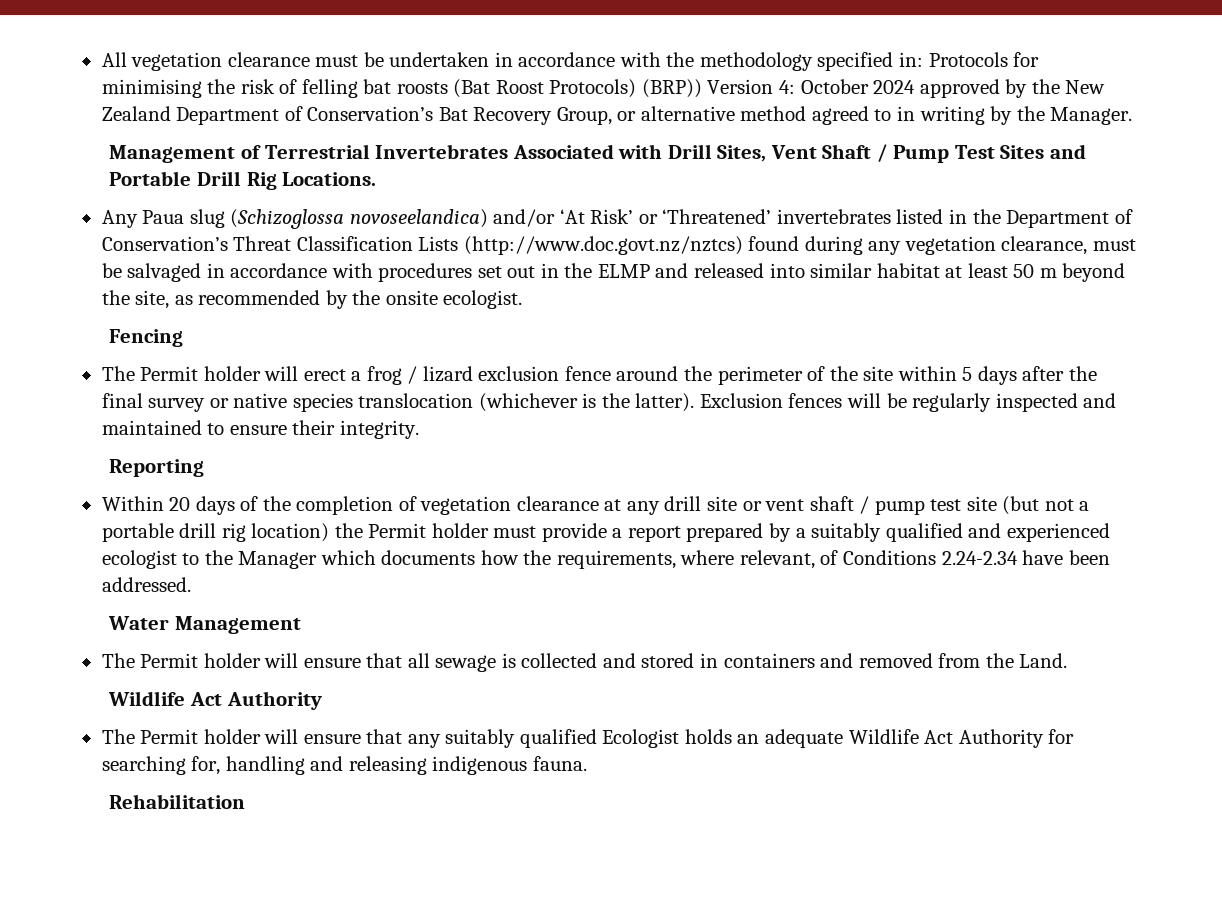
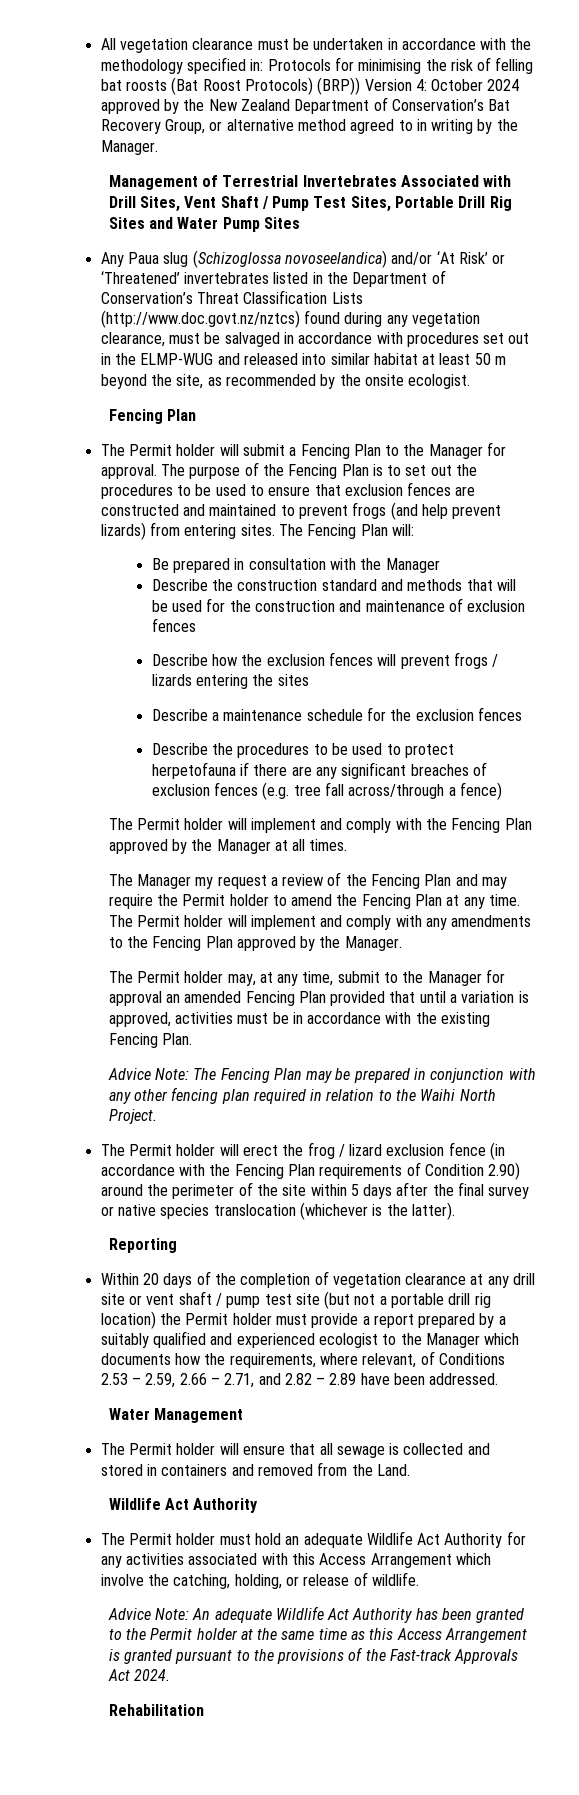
- Management of Terrestrial Invertebrates Associated with Drill Sites, Vent Shaft / Pump Test Sites and Portable Drill Rig Locations.
+ Management of Terrestrial Invertebrates Associated with Drill Sites, Vent Shaft / Pump Test Sites, Portable Drill Rig Sites and Water Pump Sites
- Any Paua slug (Schizoglossa novoseelandica) and/or ‘At Risk’ or ‘Threatened’ invertebrates listed in the Department of Conservation’s Threat Classification Lists (http://www.doc.govt.nz/nztcs) found during any vegetation clearance, must be salvaged in accordance with procedures set out in the ELMP and released into similar habitat at least 50 m beyond the site, as recommended by the onsite ecologist.
- Fencing
+ Any Paua slug (Schizoglossa novoseelandica) and/or ‘At Risk’ or ‘Threatened’ invertebrates listed in the Department of Conservation’s Threat Classification Lists (http://www.doc.govt.nz/nztcs) found during any vegetation clearance, must be salvaged in accordance with procedures set out in the ELMP-WUG and released into similar habitat at least 50 m beyond the site, as recommended by the onsite ecologist.
+ Fencing Plan
+ The Permit holder will submit a Fencing Plan to the Manager for approval. The purpose of the Fencing Plan is to set out the procedures to be used to ensure that exclusion fences are constructed and maintained to prevent frogs (and help prevent lizards) from entering sites. The Fencing Plan will:
+ Be prepared in consultation with the Manager
+ Describe the construction standard and methods that will be used for the construction and maintenance of exclusion fences
+ Describe how the exclusion fences will prevent frogs / lizards entering the sites
+ Describe a maintenance schedule for the exclusion fences
+ Describe the procedures to be used to protect herpetofauna if there are any significant breaches of exclusion fences (e.g. tree fall across/through a fence)
+ The Permit holder will implement and comply with the Fencing Plan approved by the Manager at all times.
+ The Manager my request a review of the Fencing Plan and may require the Permit holder to amend the Fencing Plan at any time. The Permit holder will implement and comply with any amendments to the Fencing Plan approved by the Manager.
+ The Permit holder may, at any time, submit to the Manager for approval an amended Fencing Plan provided that until a variation is approved, activities must be in accordance with the existing Fencing Plan.
+ Advice Note: The Fencing Plan may be prepared in conjunction with any other fencing plan required in relation to the Waihi North Project.
- The Permit holder will erect a frog / lizard exclusion fence around the perimeter of the site within 5 days after the final survey or native species translocation (whichever is the latter). Exclusion fences will be regularly inspected and maintained to ensure their integrity.
+ The Permit holder will erect the frog / lizard exclusion fence (in accordance with the Fencing Plan requirements of Condition 2.90) around the perimeter of the site within 5 days after the final survey or native species translocation (whichever is the latter).
- Within 20 days of the completion of vegetation clearance at any drill site or vent shaft / pump test site (but not a portable drill rig location) the Permit holder must provide a report prepared by a suitably qualified and experienced ecologist to the Manager which documents how the requirements, where relevant, of Conditions 2.24-2.34 have been addressed.
+ Within 20 days of the completion of vegetation clearance at any drill site or vent shaft / pump test site (but not a portable drill rig location) the Permit holder must provide a report prepared by a suitably qualified and experienced ecologist to the Manager which documents how the requirements, where relevant, of Conditions 2.53 – 2.59, 2.66 – 2.71, and 2.82 – 2.89 have been addressed.
- The Permit holder will ensure that any suitably qualified Ecologist holds an adequate Wildlife Act Authority for searching for, handling and releasing indigenous fauna.
+ The Permit holder must hold an adequate Wildlife Act Authority for any activities associated with this Access Arrangement which involve the catching, holding, or release of wildlife.
+ Advice Note: An adequate Wildlife Act Authority has been granted to the Permit holder at the same time as this Access Arrangement is granted pursuant to the provisions of the Fast-track Approvals Act 2024.

